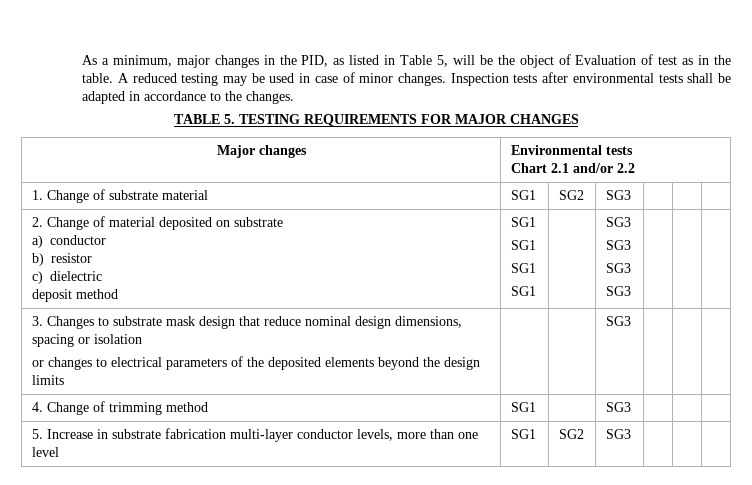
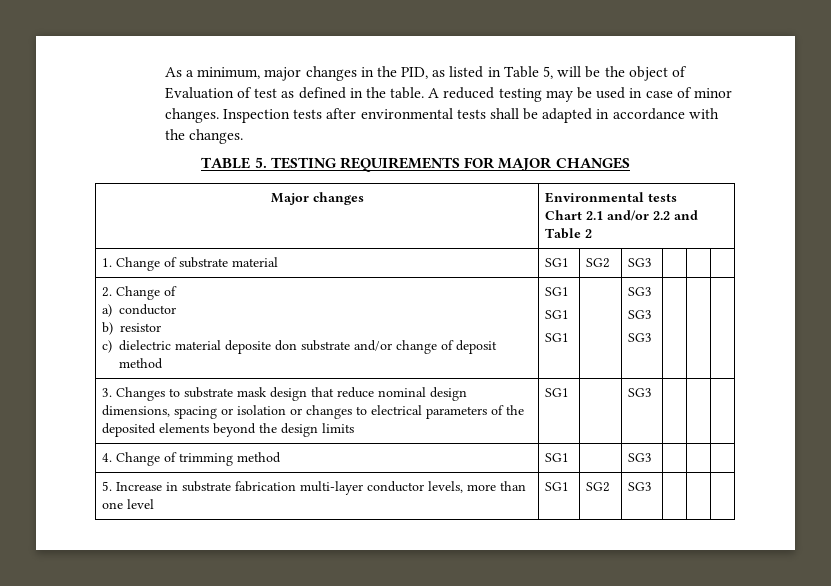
- As a minimum, major changes in the PID, as listed in Table 5, will be the object of Evaluation of test as in the table.
+ As a minimum, major changes in the PID, as listed in Table 5, will be the object of Evaluation of test as defined in the table.
- Inspection tests after environmental tests shall be adapted in accordance to the changes.
+ Inspection tests after environmental tests shall be adapted in accordance with the changes.
  Major changes | Environmental tests
- Chart 2.1 and/or 2.2
+ Chart 2.1 and/or 2.2 and Table 2
- 2. Change of material deposited on substrate
+ 2. Change of
  a) conductor
  b) resistor
- c) dielectric
- deposit method | SG1
- SG1
+ c) dielectric material deposite don substrate and/or change of deposit method | SG1
  SG1
  SG1 | | SG3
- SG3
- 3. Changes to substrate mask design that reduce nominal design dimensions, spacing or isolation
- or changes to electrical parameters of the deposited elements beyond the design limits | | | SG3 | | |
+ 3. Changes to substrate mask design that reduce nominal design dimensions, spacing or isolation or changes to electrical parameters of the deposited elements beyond the design limits | SG1 | | SG3 | | |

